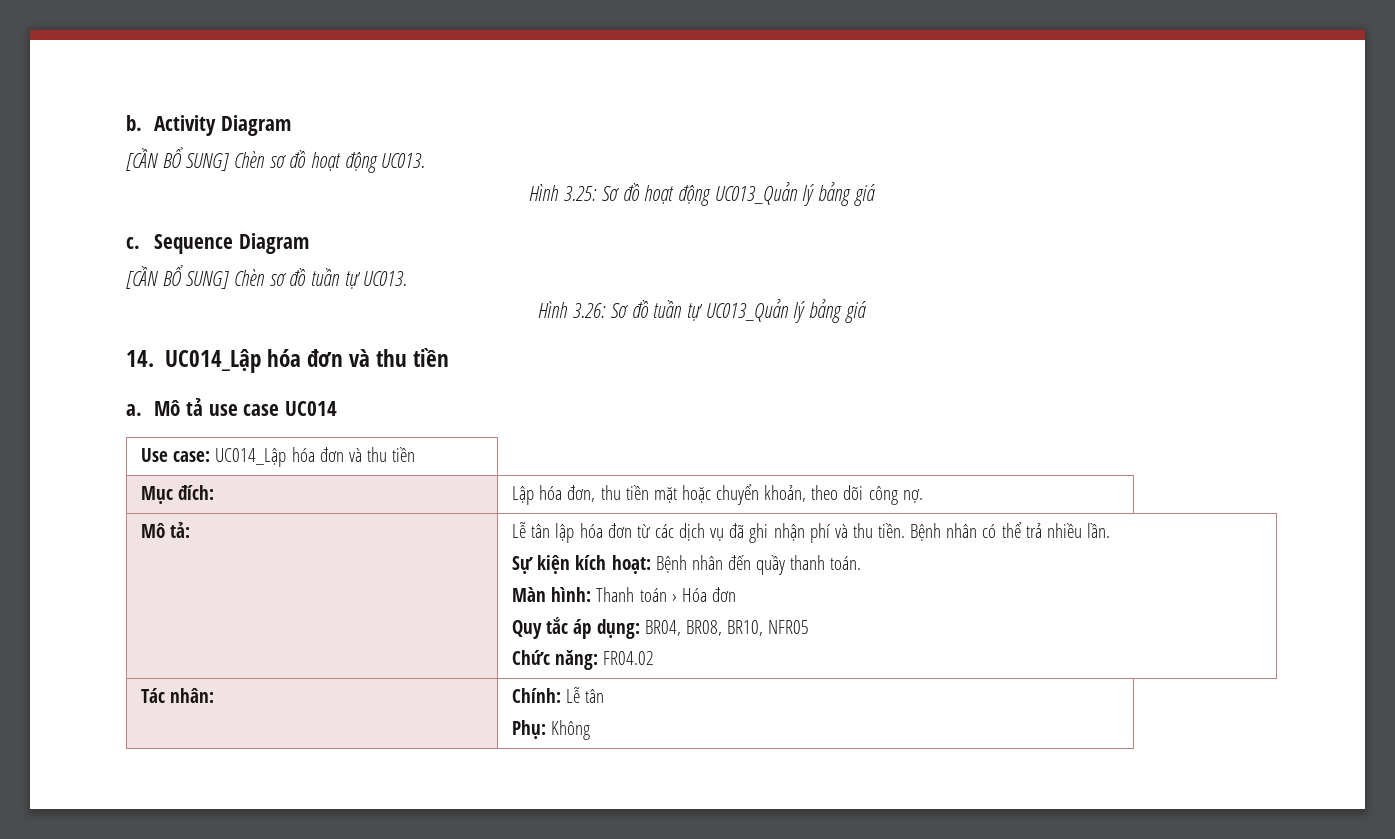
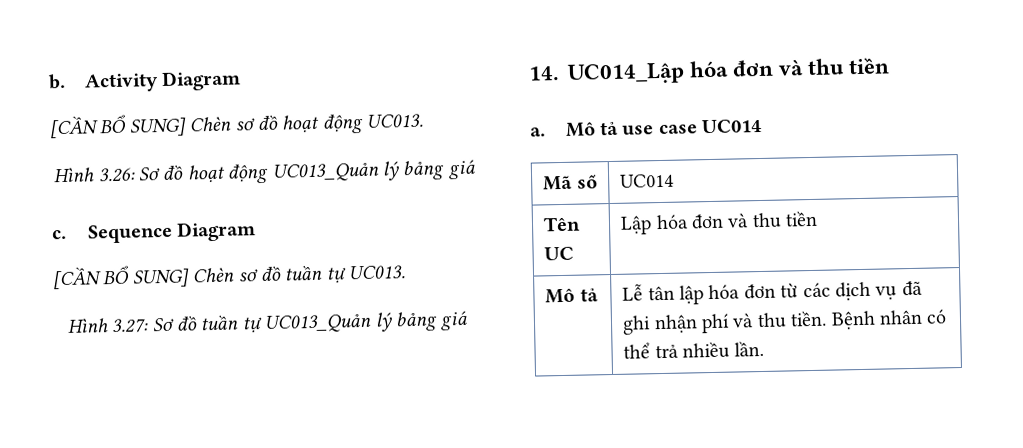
- Hình 3.25: Sơ đồ hoạt động UC013_Quản lý bảng giá
+ Hình 3.26: Sơ đồ hoạt động UC013_Quản lý bảng giá
- Hình 3.26: Sơ đồ tuần tự UC013_Quản lý bảng giá
+ Hình 3.27: Sơ đồ tuần tự UC013_Quản lý bảng giá
- Use case: UC014_Lập hóa đơn và thu tiền
- Mục đích: | Lập hóa đơn, thu tiền mặt hoặc chuyển khoản, theo dõi công nợ.
- Mô tả: | Lễ tân lập hóa đơn từ các dịch vụ đã ghi nhận phí và thu tiền. Bệnh nhân có thể trả nhiều lần.
+ Mã số | UC014
+ Tên UC | Lập hóa đơn và thu tiền
+ Mô tả | Lễ tân lập hóa đơn từ các dịch vụ đã ghi nhận phí và thu tiền. Bệnh nhân có thể trả nhiều lần.
- Sự kiện kích hoạt: Bệnh nhân đến quầy thanh toán.
- Màn hình: Thanh toán › Hóa đơn
- Quy tắc áp dụng: BR04, BR08, BR10, NFR05
- Chức năng: FR04.02
- Tác nhân: | Chính: Lễ tân
- Phụ: Không

